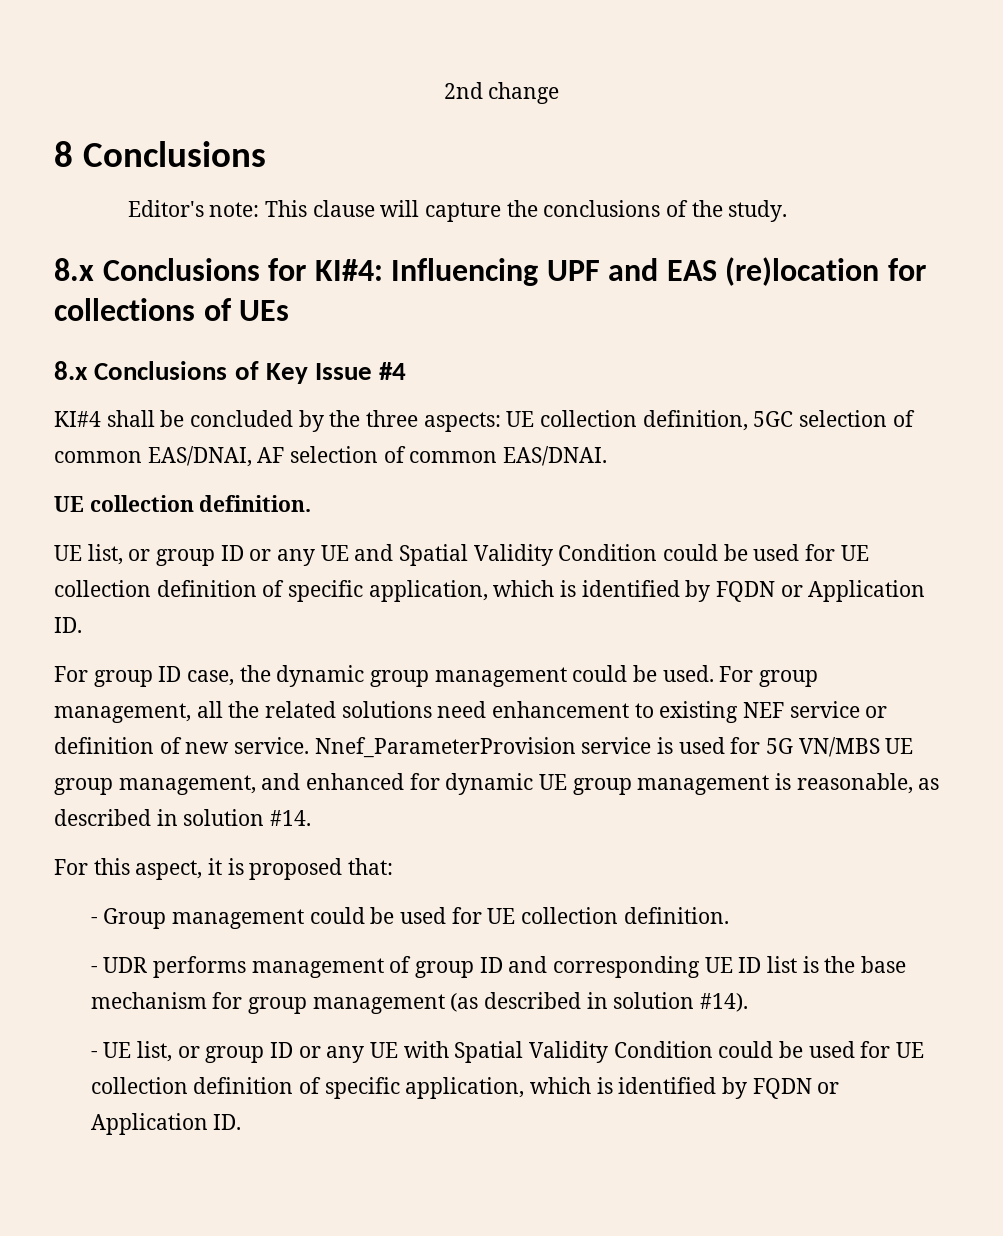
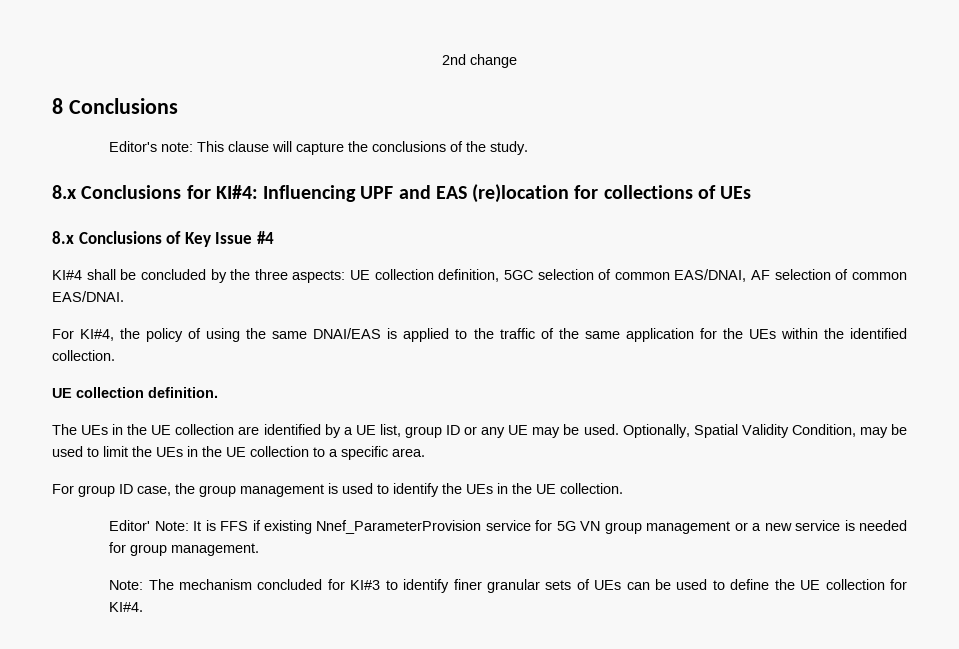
  KI#4 shall be concluded by the three aspects: UE collection definition, 5GC selection of common EAS/DNAI, AF selection of common EAS/DNAI.
+ For KI#4, the policy of using the same DNAI/EAS is applied to the traffic of the same application for the UEs within the identified collection.
  UE collection definition.
- UE list, or group ID or any UE and Spatial Validity Condition could be used for UE collection definition of specific application, which is identified by FQDN or Application ID.
+ The UEs in the UE collection are identified by a UE list, group ID or any UE may be used. Optionally, Spatial Validity Condition, may be used to limit the UEs in the UE collection to a specific area.
- For group ID case, the dynamic group management could be used. For group management, all the related solutions need enhancement to existing NEF service or definition of new service. Nnef_ParameterProvision service is used for 5G VN/MBS UE group management, and enhanced for dynamic UE group management is reasonable, as described in solution #14.
- For this aspect, it is proposed that:
- - Group management could be used for UE collection definition.
- - UDR performs management of group ID and corresponding UE ID list is the base mechanism for group management (as described in solution #14).
- - UE list, or group ID or any UE with Spatial Validity Condition could be used for UE collection definition of specific application, which is identified by FQDN or Application ID.
+ For group ID case, the group management is used to identify the UEs in the UE collection.
+ Editor' Note: It is FFS if existing Nnef_ParameterProvision service for 5G VN group management or a new service is needed for group management.
+ Note: The mechanism concluded for KI#3 to identify finer granular sets of UEs can be used to define the UE collection for KI#4.

